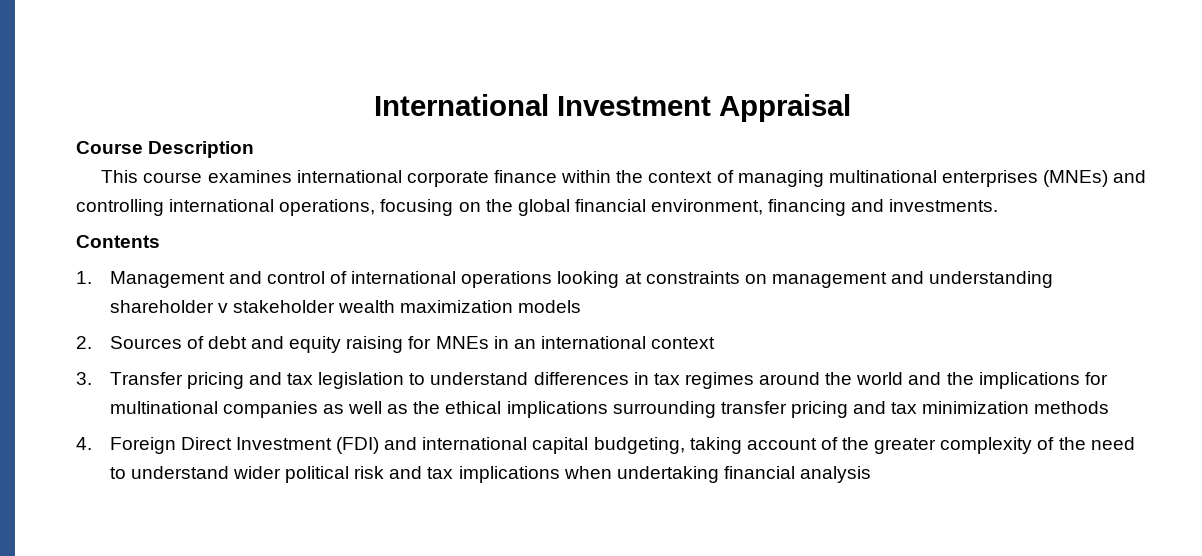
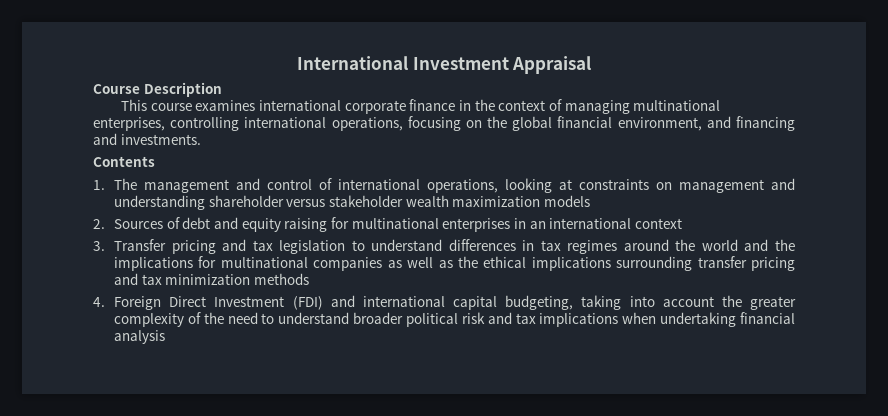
- This course examines international corporate finance within the context of managing multinational enterprises (MNEs) and controlling international operations, focusing on the global financial environment, financing and investments.
+ This course examines international corporate finance in the context of managing multinational enterprises, controlling international operations, focusing on the global financial environment, and financing and investments.
- 1. Management and control of international operations looking at constraints on management and understanding shareholder v stakeholder wealth maximization models
+ 1. The management and control of international operations, looking at constraints on management and understanding shareholder versus stakeholder wealth maximization models
- 2. Sources of debt and equity raising for MNEs in an international context
+ 2. Sources of debt and equity raising for multinational enterprises in an international context
- 4. Foreign Direct Investment (FDI) and international capital budgeting, taking account of the greater complexity of the need to understand wider political risk and tax implications when undertaking financial analysis
+ 4. Foreign Direct Investment (FDI) and international capital budgeting, taking into account the greater complexity of the need to understand broader political risk and tax implications when undertaking financial analysis

